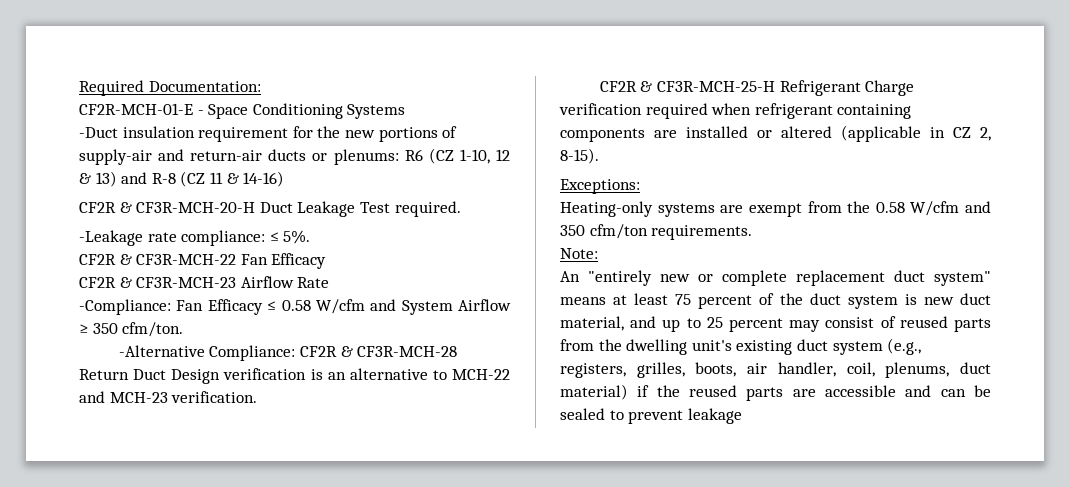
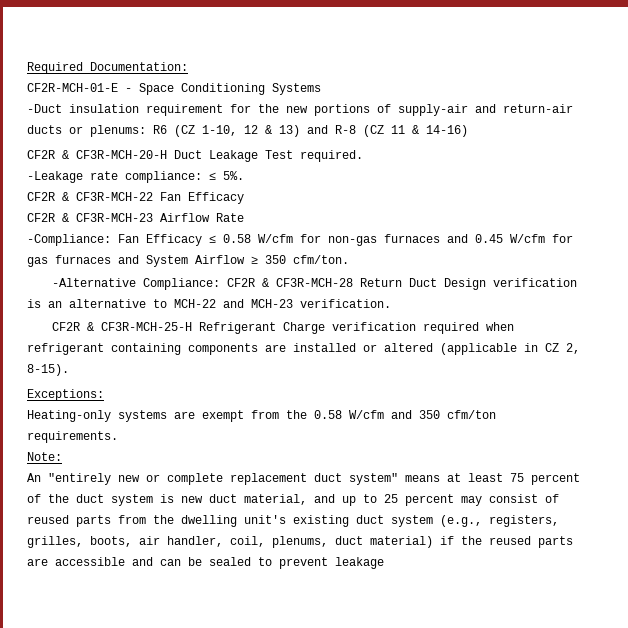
- -Compliance: Fan Efficacy ≤ 0.58 W/cfm and System Airflow ≥ 350 cfm/ton.
+ -Compliance: Fan Efficacy ≤ 0.58 W/cfm for non-gas furnaces and 0.45 W/cfm for gas furnaces and System Airflow ≥ 350 cfm/ton.

